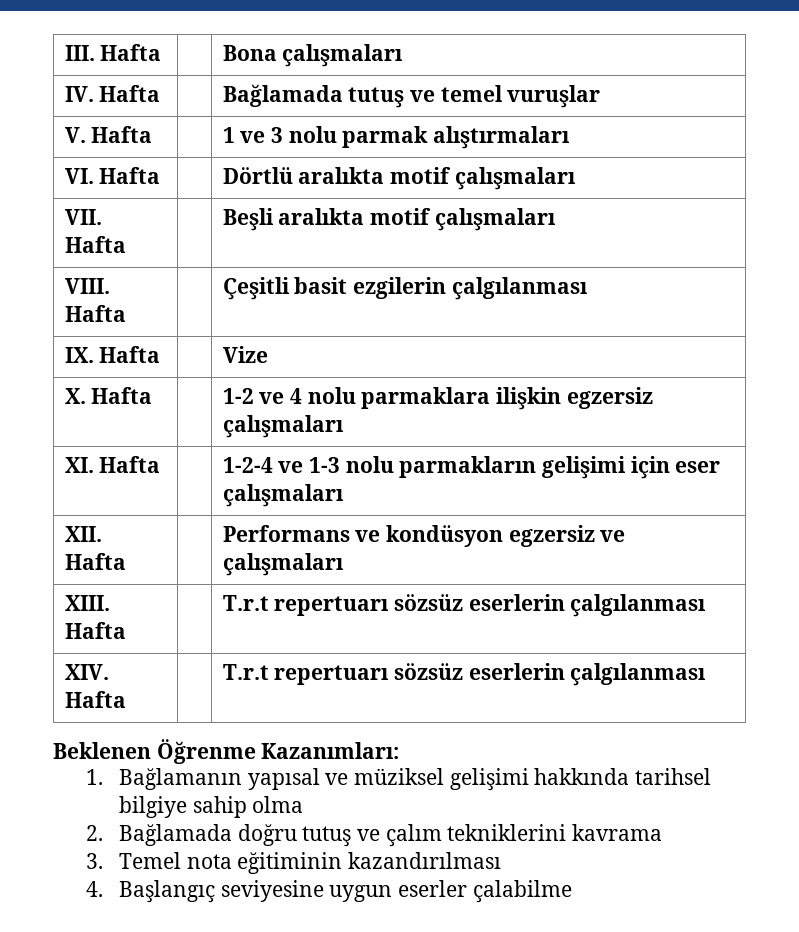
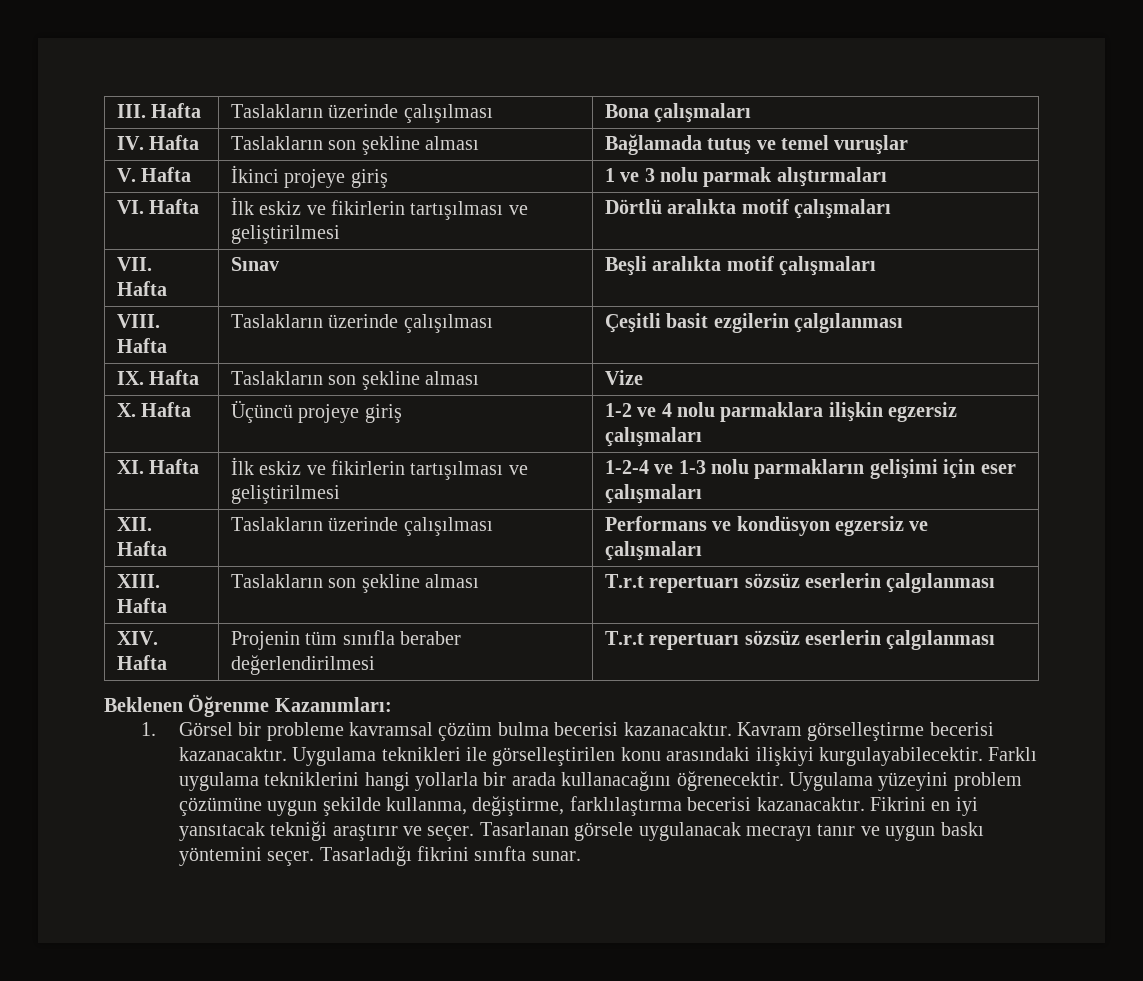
- III. Hafta | | Bona çalışmaları
+ III. Hafta | Taslakların üzerinde çalışılması | Bona çalışmaları
- IV. Hafta | | Bağlamada tutuş ve temel vuruşlar
+ IV. Hafta | Taslakların son şekline alması | Bağlamada tutuş ve temel vuruşlar
- V. Hafta | | 1 ve 3 nolu parmak alıştırmaları
+ V. Hafta | İkinci projeye giriş | 1 ve 3 nolu parmak alıştırmaları
- VI. Hafta | | Dörtlü aralıkta motif çalışmaları
+ VI. Hafta | İlk eskiz ve fikirlerin tartışılması ve geliştirilmesi | Dörtlü aralıkta motif çalışmaları
- VII. Hafta | | Beşli aralıkta motif çalışmaları
+ VII. Hafta | Sınav | Beşli aralıkta motif çalışmaları
- VIII. Hafta | | Çeşitli basit ezgilerin çalgılanması
+ VIII. Hafta | Taslakların üzerinde çalışılması | Çeşitli basit ezgilerin çalgılanması
- IX. Hafta | | Vize
+ IX. Hafta | Taslakların son şekline alması | Vize
- X. Hafta | | 1-2 ve 4 nolu parmaklara ilişkin egzersiz çalışmaları
+ X. Hafta | Üçüncü projeye giriş | 1-2 ve 4 nolu parmaklara ilişkin egzersiz çalışmaları
- XI. Hafta | | 1-2-4 ve 1-3 nolu parmakların gelişimi için eser çalışmaları
+ XI. Hafta | İlk eskiz ve fikirlerin tartışılması ve geliştirilmesi | 1-2-4 ve 1-3 nolu parmakların gelişimi için eser çalışmaları
- XII. Hafta | | Performans ve kondüsyon egzersiz ve çalışmaları
+ XII. Hafta | Taslakların üzerinde çalışılması | Performans ve kondüsyon egzersiz ve çalışmaları
- XIII. Hafta | | T.r.t repertuarı sözsüz eserlerin çalgılanması
+ XIII. Hafta | Taslakların son şekline alması | T.r.t repertuarı sözsüz eserlerin çalgılanması
- XIV. Hafta | | T.r.t repertuarı sözsüz eserlerin çalgılanması
+ XIV. Hafta | Projenin tüm sınıfla beraber değerlendirilmesi | T.r.t repertuarı sözsüz eserlerin çalgılanması
- 1. Bağlamanın yapısal ve müziksel gelişimi hakkında tarihsel bilgiye sahip olma
- 2. Bağlamada doğru tutuş ve çalım tekniklerini kavrama
- 3. Temel nota eğitiminin kazandırılması
- 4. Başlangıç seviyesine uygun eserler çalabilme
+ 1. Görsel bir probleme kavramsal çözüm bulma becerisi kazanacaktır. Kavram görselleştirme becerisi kazanacaktır. Uygulama teknikleri ile görselleştirilen konu arasındaki ilişkiyi kurgulayabilecektir. Farklı uygulama tekniklerini hangi yollarla bir arada kullanacağını öğrenecektir. Uygulama yüzeyini problem çözümüne uygun şekilde kullanma, değiştirme, farklılaştırma becerisi kazanacaktır. Fikrini en iyi yansıtacak tekniği araştırır ve seçer. Tasarlanan görsele uygulanacak mecrayı tanır ve uygun baskı yöntemini seçer. Tasarladığı fikrini sınıfta sunar.

